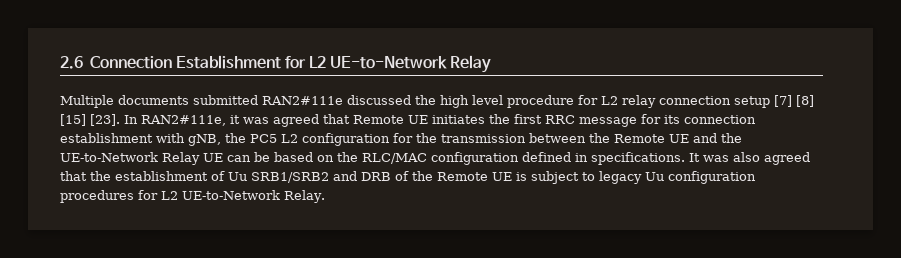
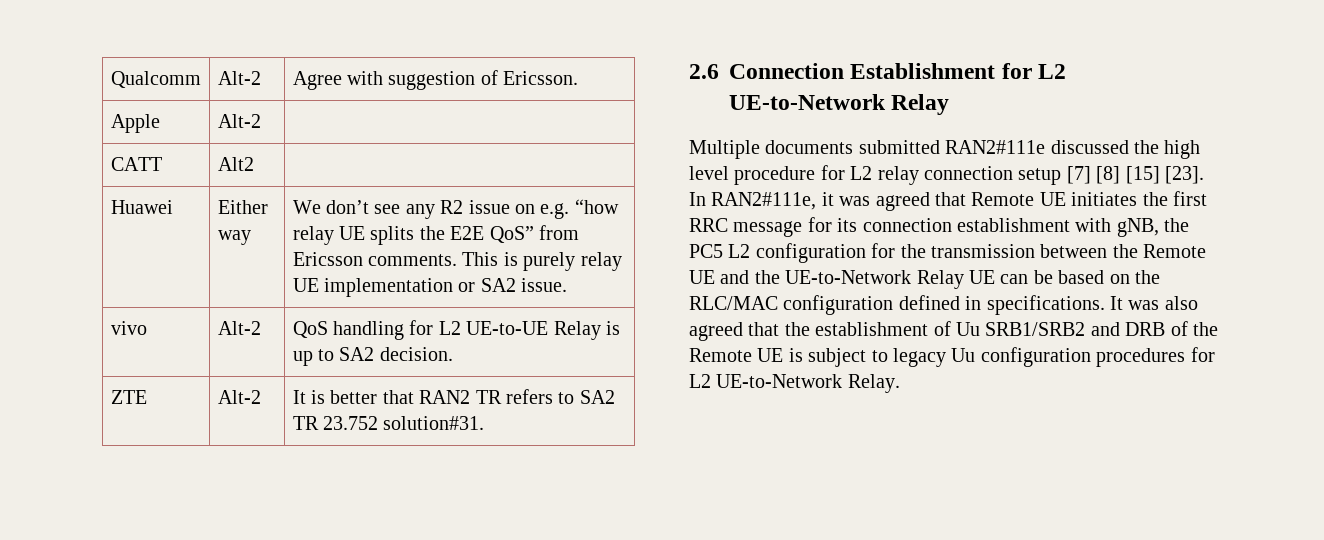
+ Qualcomm | Alt-2 | Agree with suggestion of Ericsson.
+ Apple | Alt-2 |
+ CATT | Alt2 |
+ Huawei | Either way | We don’t see any R2 issue on e.g. “how relay UE splits the E2E QoS” from Ericsson comments. This is purely relay UE implementation or SA2 issue.
+ vivo | Alt-2 | QoS handling for L2 UE-to-UE Relay is up to SA2 decision.
+ ZTE | Alt-2 | It is better that RAN2 TR refers to SA2 TR 23.752 solution#31.

